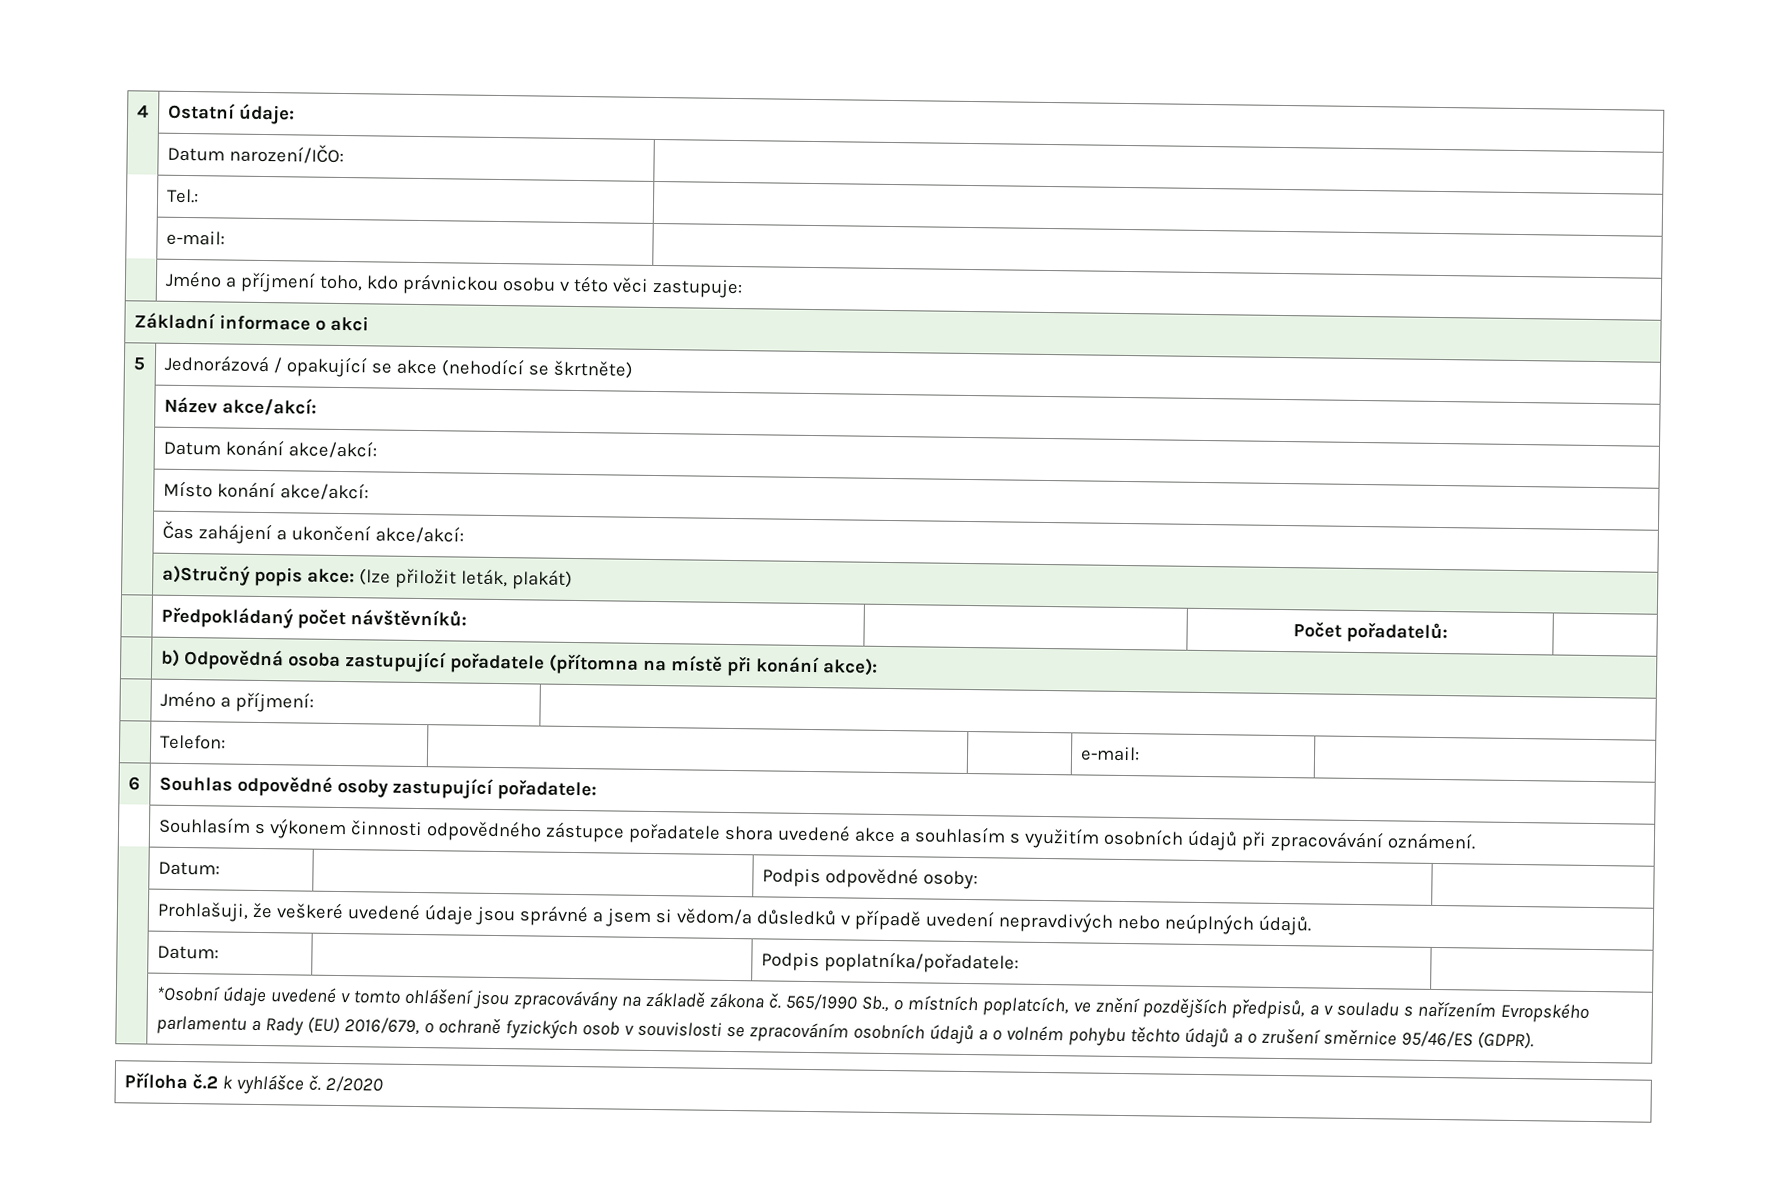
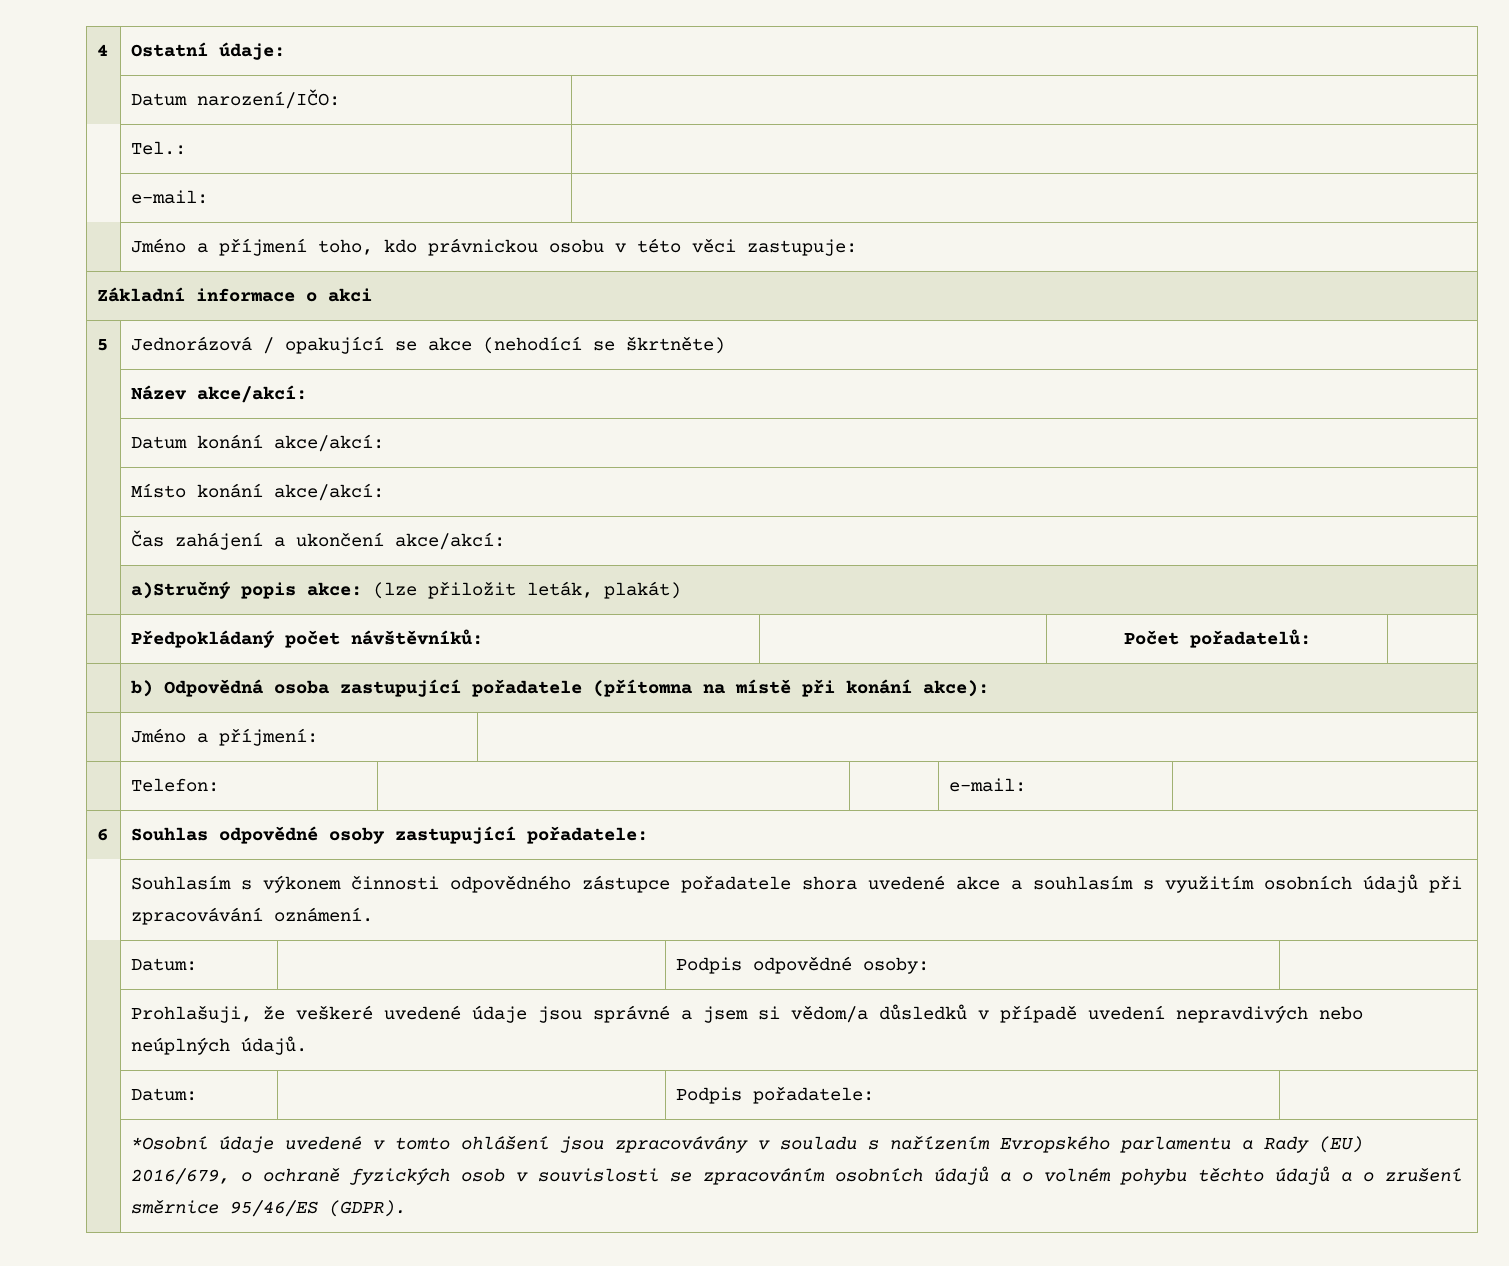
- | Datum: | | Podpis poplatníka/pořadatele: |
+ | Datum: | | Podpis pořadatele: |
- *Osobní údaje uvedené v tomto ohlášení jsou zpracovávány na základě zákona č. 565/1990 Sb., o místních poplatcích, ve znění pozdějších předpisů, a v souladu s nařízením Evropského parlamentu a Rady (EU) 2016/679, o ochraně fyzických osob v souvislosti se zpracováním osobních údajů a o volném pohybu těchto údajů a o zrušení směrnice 95/46/ES (GDPR).
+ *Osobní údaje uvedené v tomto ohlášení jsou zpracovávány v souladu s nařízením Evropského parlamentu a Rady (EU) 2016/679, o ochraně fyzických osob v souvislosti se zpracováním osobních údajů a o volném pohybu těchto údajů a o zrušení směrnice 95/46/ES (GDPR).
- Příloha č.2 k vyhlášce č. 2/2020

